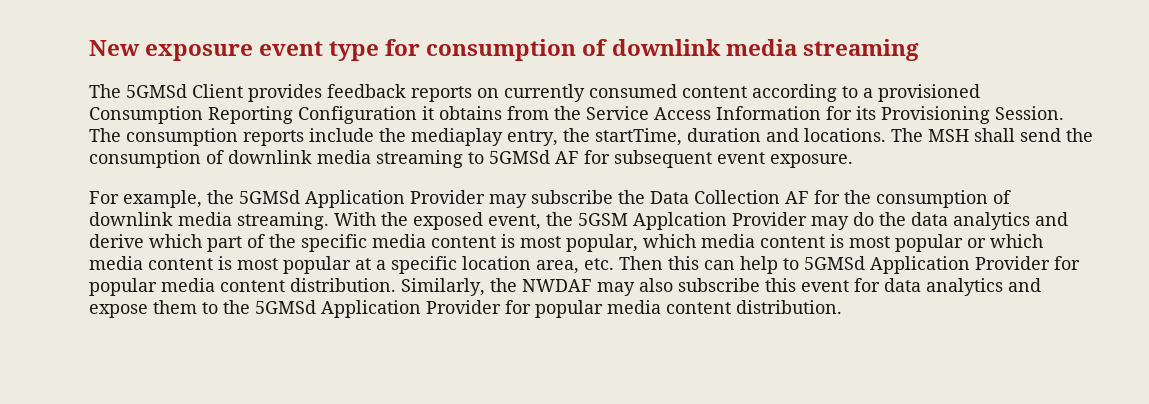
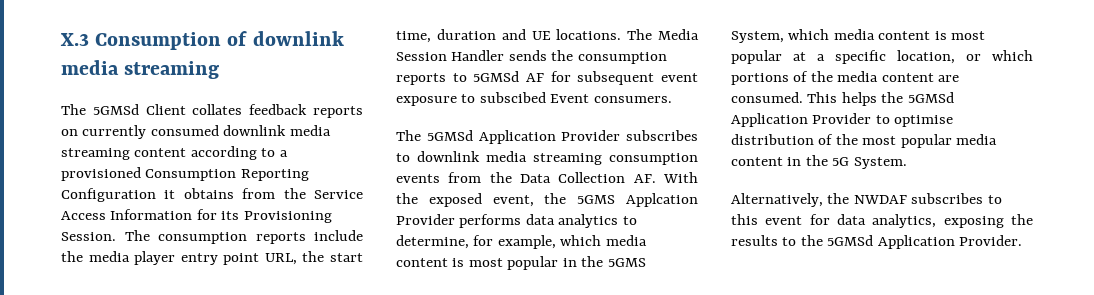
- New exposure event type for consumption of downlink media streaming
+ X.3 Consumption of downlink media streaming
- The 5GMSd Client provides feedback reports on currently consumed content according to a provisioned Consumption Reporting Configuration it obtains from the Service Access Information for its Provisioning Session.
+ The 5GMSd Client collates feedback reports on currently consumed downlink media streaming content according to a provisioned Consumption Reporting Configuration it obtains from the Service Access Information for its Provisioning Session.
- The consumption reports include the mediaplay entry, the startTime, duration and locations.
+ The consumption reports include the media player entry point URL, the start time, duration and UE locations.
- The MSH shall send the consumption of downlink media streaming to 5GMSd AF for subsequent event exposure.
- For example, the 5GMSd Application Provider may subscribe the Data Collection AF for the consumption of downlink media streaming. With the exposed event, the 5GSM Applcation Provider may do the data analytics and derive which part of the specific media content is most popular, which media content is most popular or which media content is most popular at a specific location area, etc. Then this can help to 5GMSd Application Provider for popular media content distribution. Similarly, the NWDAF may also subscribe this event for data analytics and expose them to the 5GMSd Application Provider for popular media content distribution.
+ The Media Session Handler sends the consumption reports to 5GMSd AF for subsequent event exposure to subscibed Event consumers.
+ The 5GMSd Application Provider subscribes to downlink media streaming consumption events from the Data Collection AF. With the exposed event, the 5GMS Applcation Provider performs data analytics to determine, for example, which media content is most popular in the 5GMS System, which media content is most popular at a specific location, or which portions of the media content are consumed. This helps the 5GMSd Application Provider to optimise distribution of the most popular media content in the 5G System.
+ Alternatively, the NWDAF subscribes to this event for data analytics, exposing the results to the 5GMSd Application Provider.

